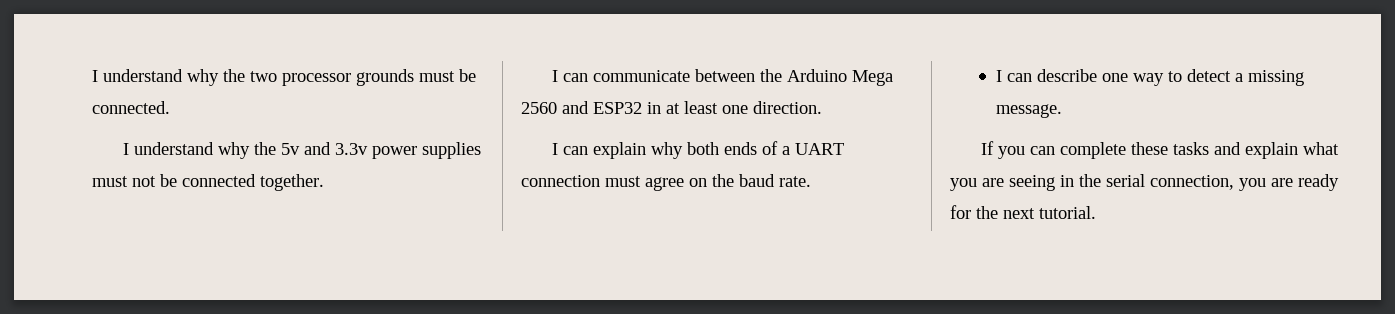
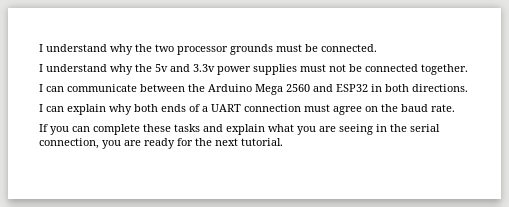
- I can communicate between the Arduino Mega 2560 and ESP32 in at least one direction.
+ I can communicate between the Arduino Mega 2560 and ESP32 in both directions.
- I can describe one way to detect a missing message.

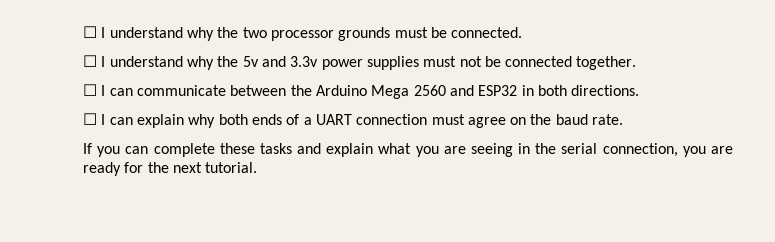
- I understand why the two processor grounds must be connected.
+ ☐ I understand why the two processor grounds must be connected.
- I understand why the 5v and 3.3v power supplies must not be connected together.
+ ☐ I understand why the 5v and 3.3v power supplies must not be connected together.
- I can communicate between the Arduino Mega 2560 and ESP32 in both directions.
+ ☐ I can communicate between the Arduino Mega 2560 and ESP32 in both directions.
- I can explain why both ends of a UART connection must agree on the baud rate.
+ ☐ I can explain why both ends of a UART connection must agree on the baud rate.

